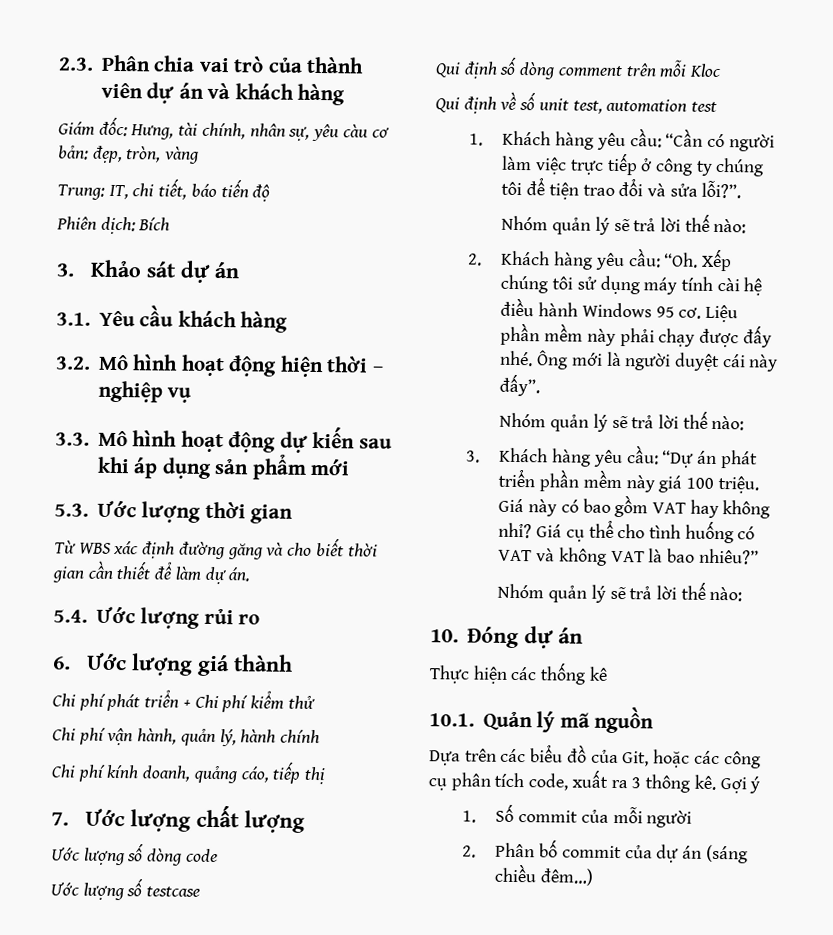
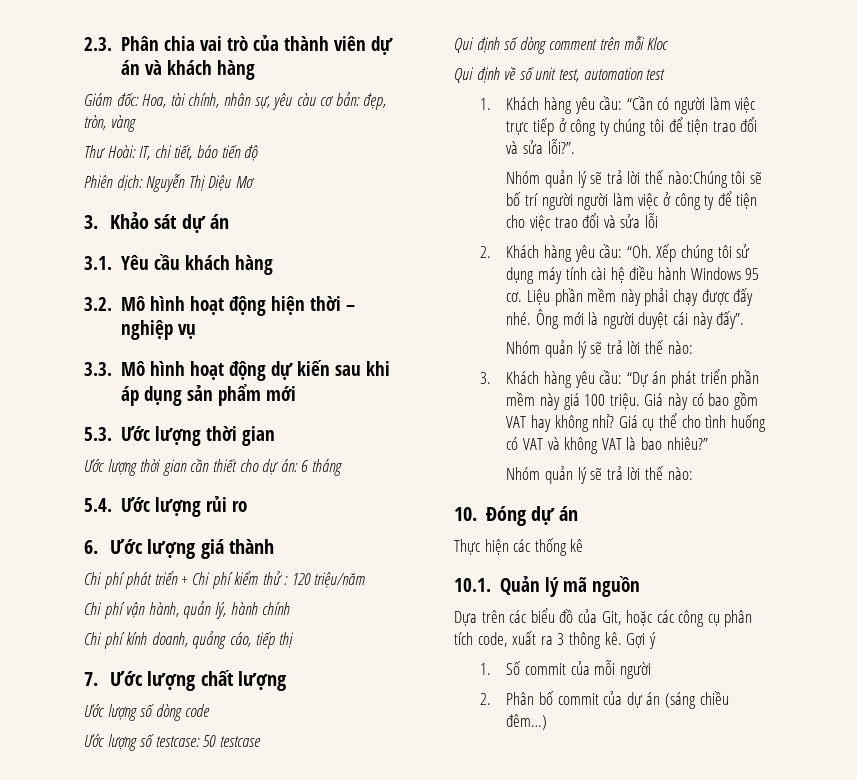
- Giám đốc: Hưng, tài chính, nhân sự, yêu càu cơ bản: đẹp, tròn, vàng
+ Giám đốc: Hoa, tài chính, nhân sự, yêu càu cơ bản: đẹp, tròn, vàng
- Trung: IT, chi tiết, báo tiến độ
+ Thư Hoài: IT, chi tiết, báo tiến độ
- Phiên dịch: Bích
+ Phiên dịch: Nguyễn Thị Diệu Mơ
- Từ WBS xác định đường găng và cho biết thời gian cần thiết để làm dự án.
+ Ước lượng thời gian cần thiết cho dự án: 6 tháng
- Chi phí phát triển + Chi phí kiểm thử
+ Chi phí phát triển + Chi phí kiểm thử : 120 triệu/năm
- Ước lượng số testcase
+ Ước lượng số testcase: 50 testcase
  1. Khách hàng yêu cầu: “Cần có người làm việc trực tiếp ở công ty chúng tôi để tiện trao đổi và sửa lỗi?”.
- Nhóm quản lý sẽ trả lời thế nào:
+ Nhóm quản lý sẽ trả lời thế nào:Chúng tôi sẽ bố trí người người làm việc ở công ty để tiện cho việc trao đổi và sửa lỗi

